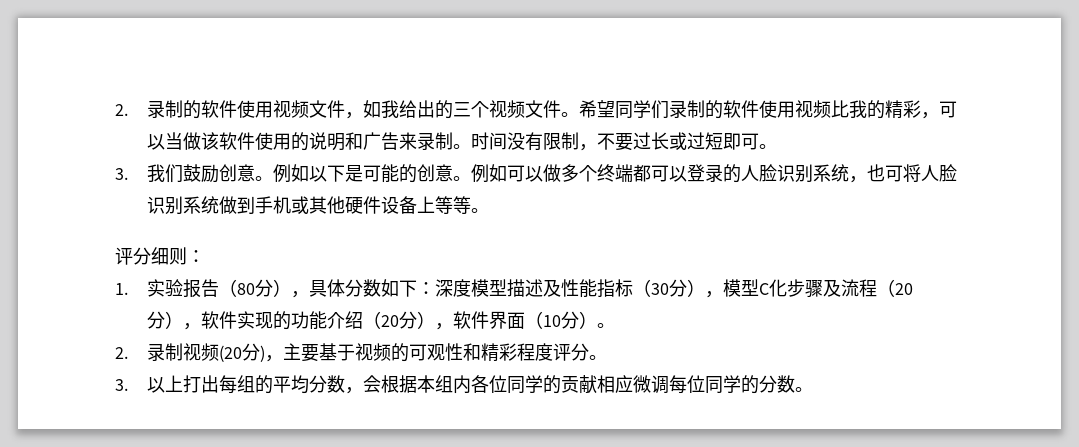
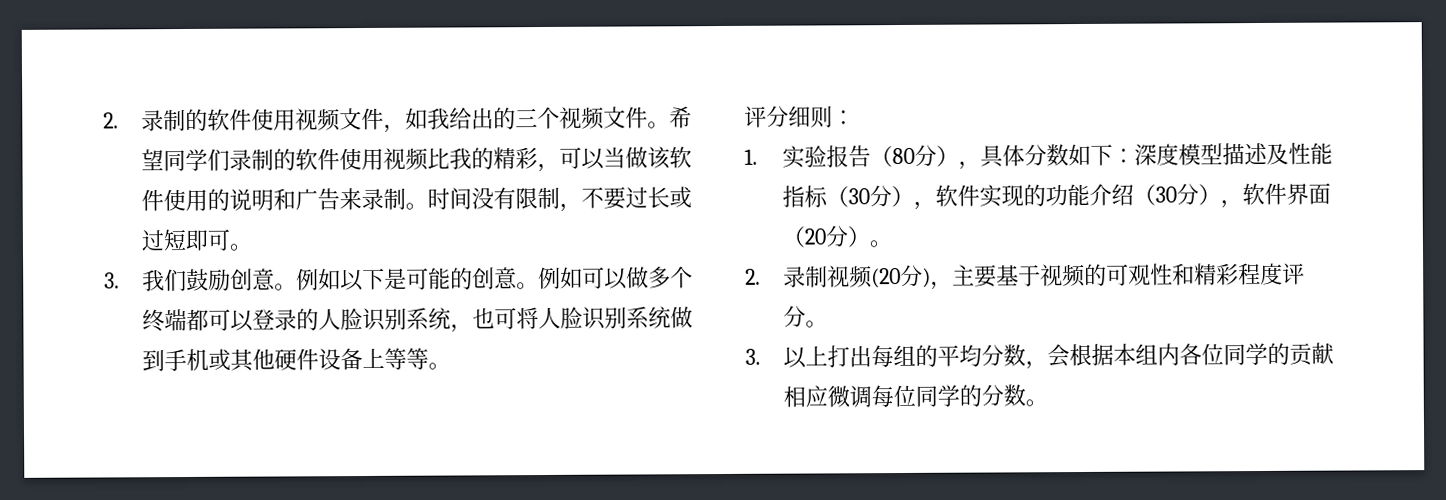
- 1.实验报告（80分），具体分数如下：深度模型描述及性能指标（30分），模型C化步骤及流程（20分），软件实现的功能介绍（20分），软件界面（10分）。
+ 1.实验报告（80分），具体分数如下：深度模型描述及性能指标（30分），软件实现的功能介绍（30分），软件界面（20分）。

